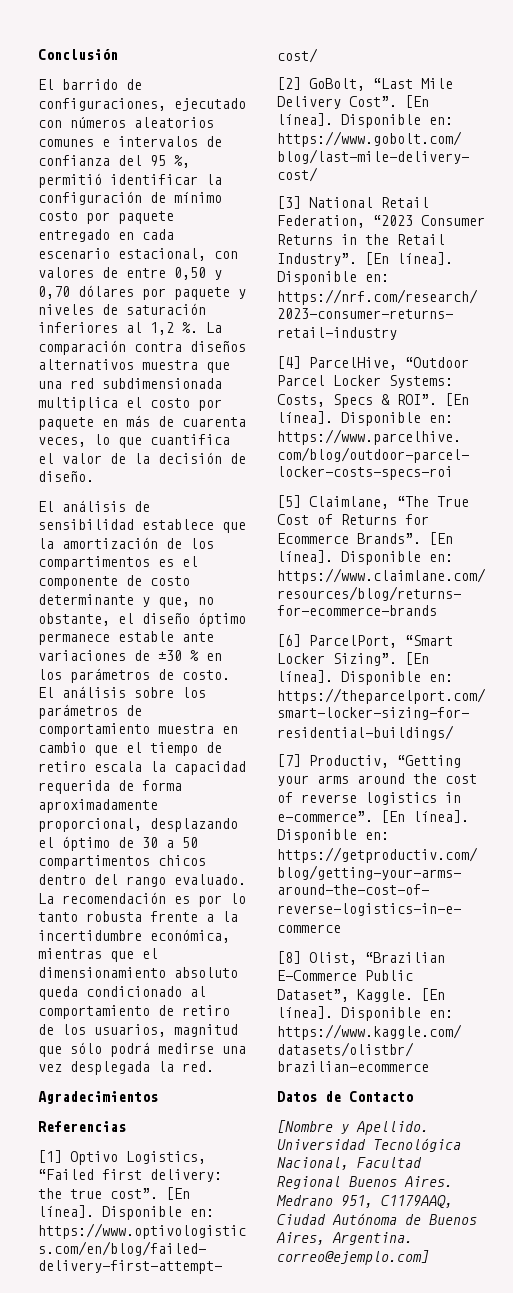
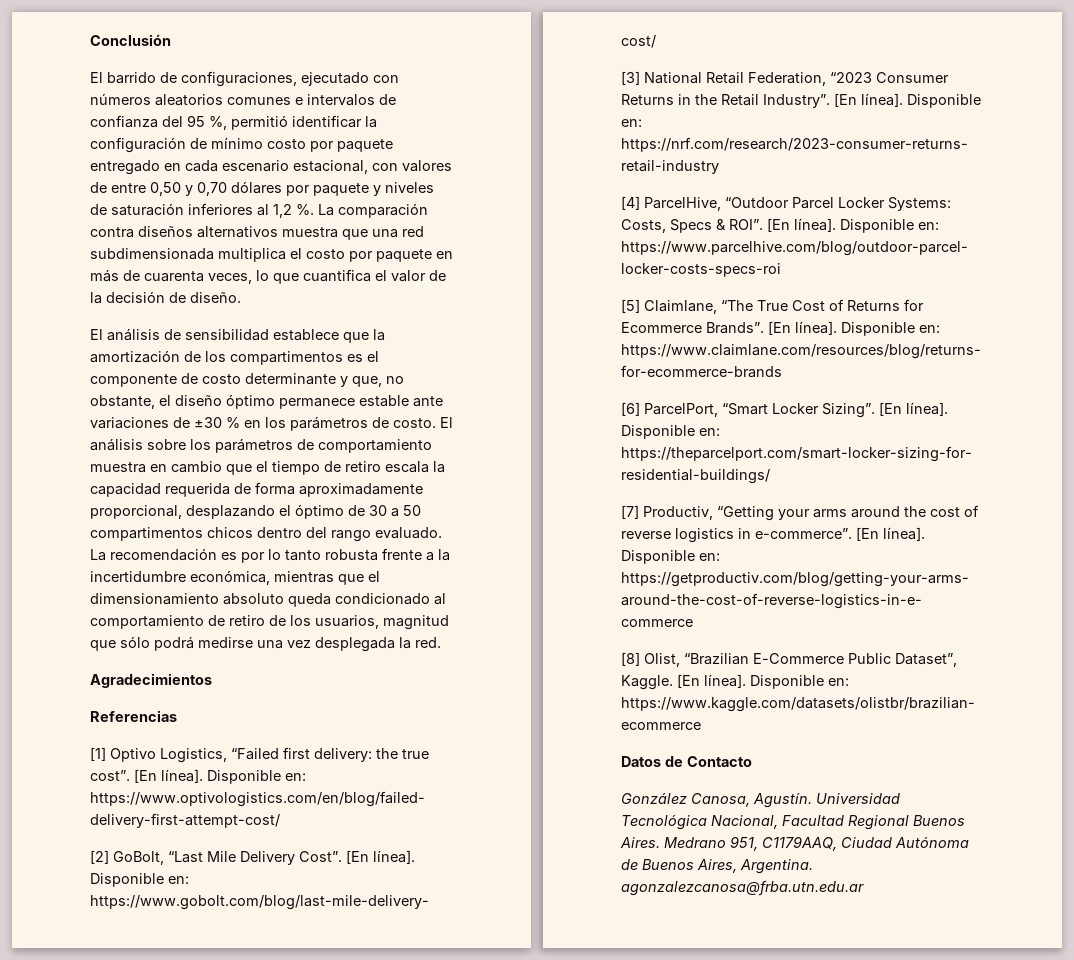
- [Nombre y Apellido.
+ González Canosa, Agustín.
- Medrano 951, C1179AAQ, Ciudad Autónoma de Buenos Aires, Argentina. correo@ejemplo.com]
+ Medrano 951, C1179AAQ, Ciudad Autónoma de Buenos Aires, Argentina. agonzalezcanosa@frba.utn.edu.ar

